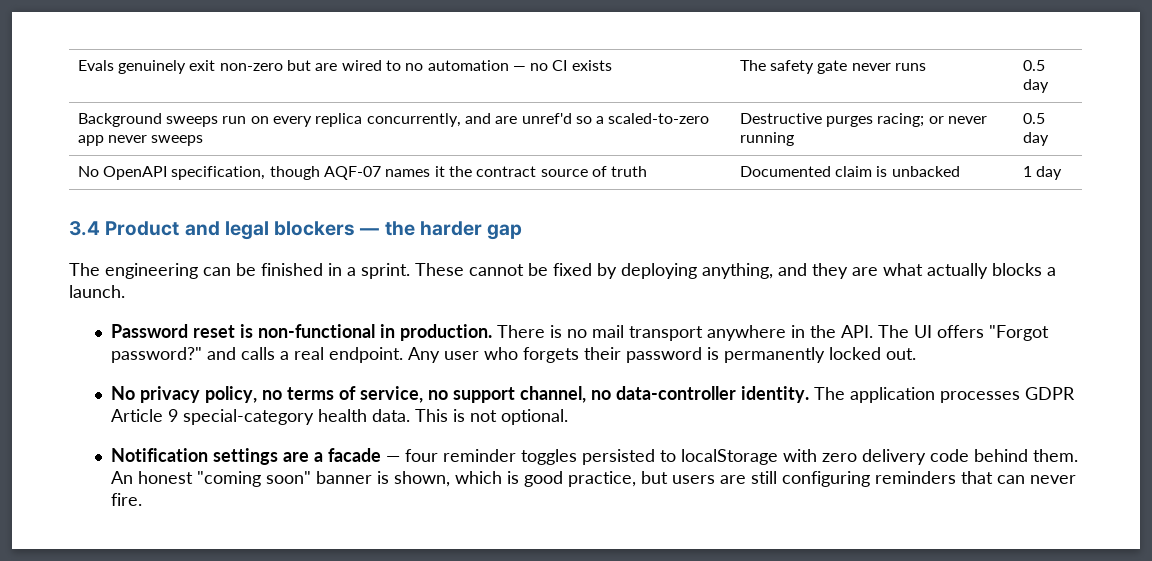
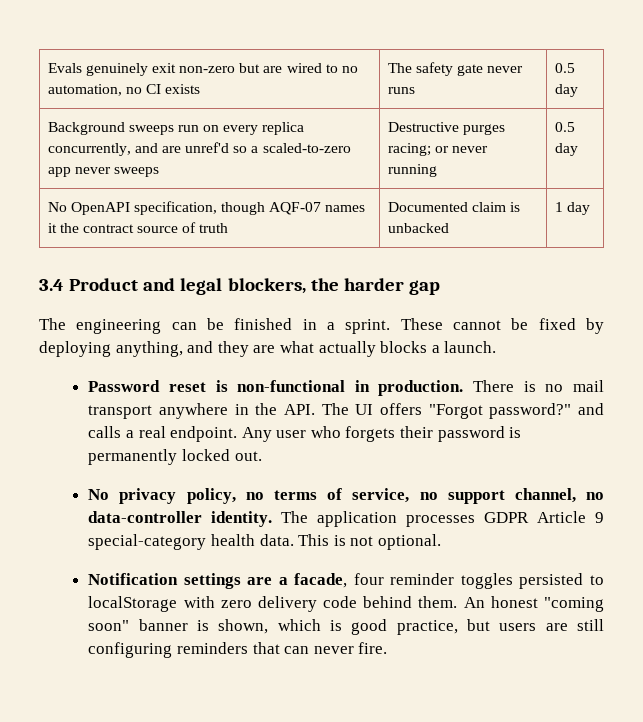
- Evals genuinely exit non-zero but are wired to no automation — no CI exists | The safety gate never runs | 0.5 day
+ Evals genuinely exit non-zero but are wired to no automation, no CI exists | The safety gate never runs | 0.5 day
- 3.4 Product and legal blockers — the harder gap
+ 3.4 Product and legal blockers, the harder gap
- Notification settings are a facade — four reminder toggles persisted to localStorage with zero delivery code behind them.
+ Notification settings are a facade, four reminder toggles persisted to localStorage with zero delivery code behind them.

